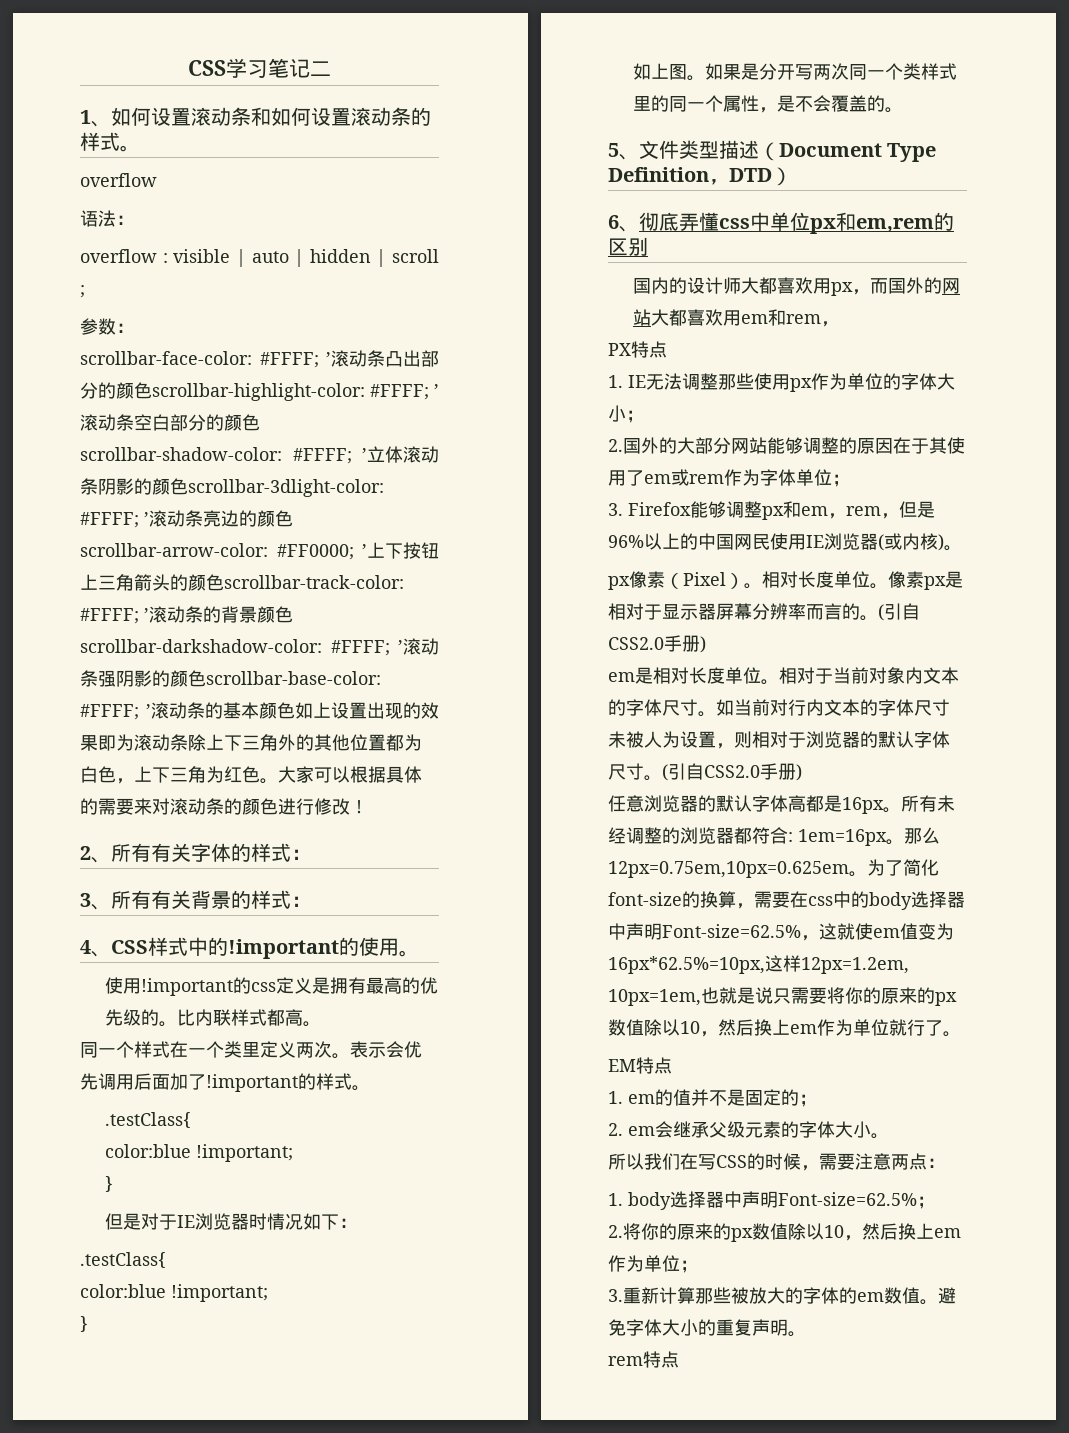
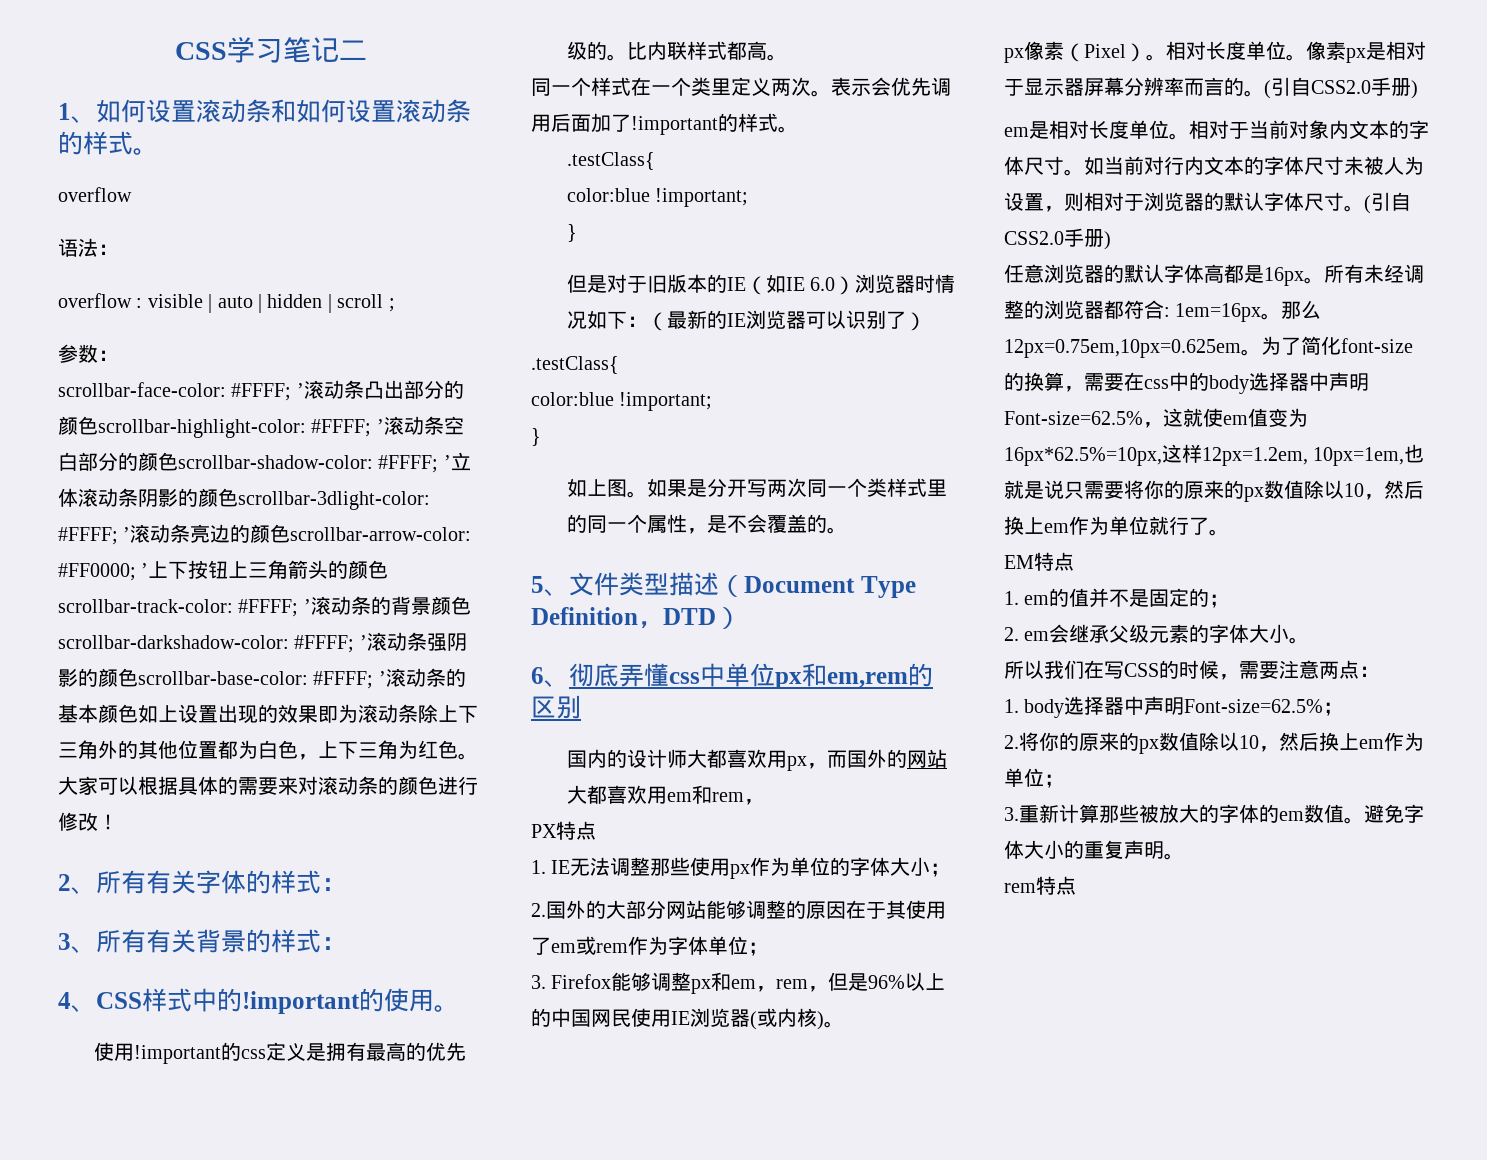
- 但是对于IE浏览器时情况如下：
+ 但是对于旧版本的IE（如IE 6.0）浏览器时情况如下：（最新的IE浏览器可以识别了）

